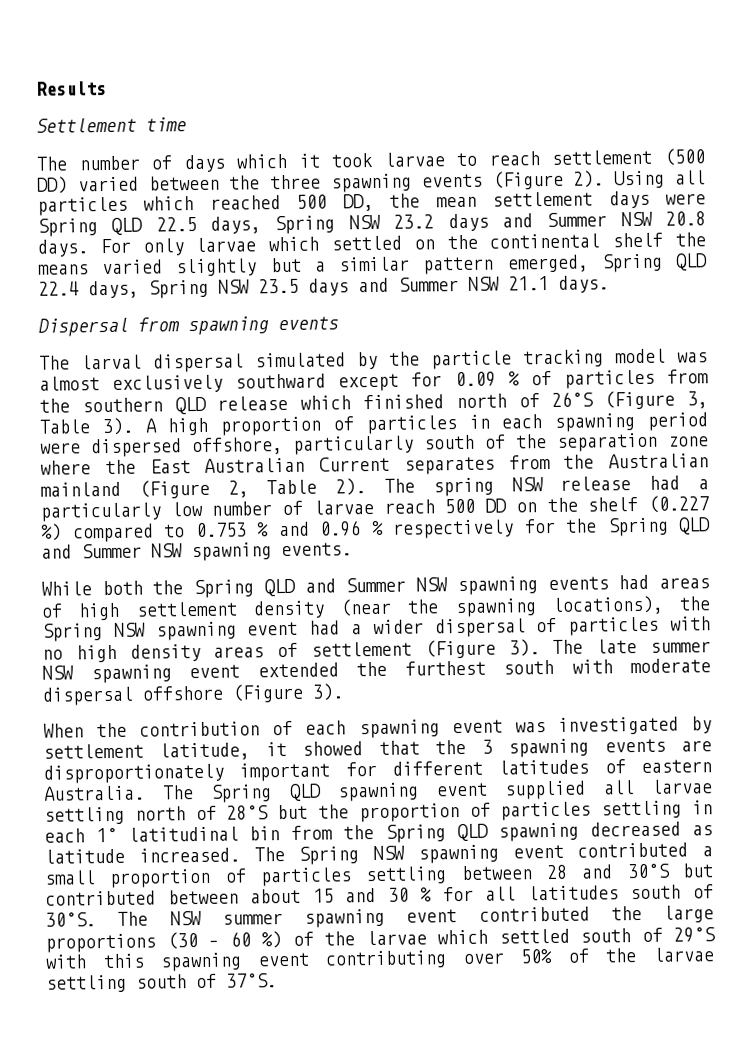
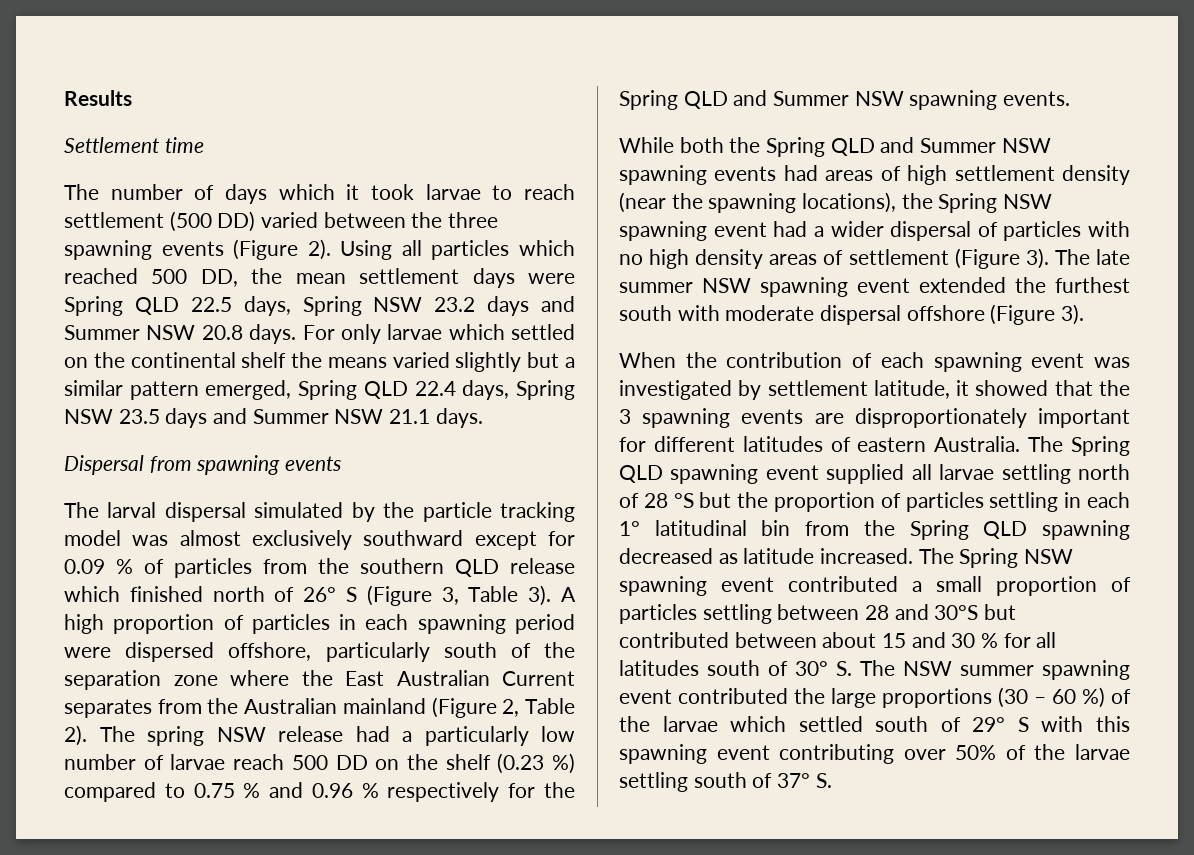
- The larval dispersal simulated by the particle tracking model was almost exclusively southward except for 0.09 % of particles from the southern QLD release which finished north of 26°S (Figure 3, Table 3).
+ The larval dispersal simulated by the particle tracking model was almost exclusively southward except for 0.09 % of particles from the southern QLD release which finished north of 26° S (Figure 3, Table 3).
- The spring NSW release had a particularly low number of larvae reach 500 DD on the shelf (0.227 %) compared to 0.753 % and 0.96 % respectively for the Spring QLD and Summer NSW spawning events.
+ The spring NSW release had a particularly low number of larvae reach 500 DD on the shelf (0.23 %) compared to 0.75 % and 0.96 % respectively for the Spring QLD and Summer NSW spawning events.
- The Spring QLD spawning event supplied all larvae settling north of 28°S but the proportion of particles settling in each 1° latitudinal bin from the Spring QLD spawning decreased as latitude increased.
+ The Spring QLD spawning event supplied all larvae settling north of 28 °S but the proportion of particles settling in each 1° latitudinal bin from the Spring QLD spawning decreased as latitude increased.
- The Spring NSW spawning event contributed a small proportion of particles settling between 28 and 30°S but contributed between about 15 and 30 % for all latitudes south of 30°S. The NSW summer spawning event contributed the large proportions (30 – 60 %) of the larvae which settled south of 29°S with this spawning event contributing over 50% of the larvae settling south of 37°S.
+ The Spring NSW spawning event contributed a small proportion of particles settling between 28 and 30°S but contributed between about 15 and 30 % for all latitudes south of 30° S. The NSW summer spawning event contributed the large proportions (30 – 60 %) of the larvae which settled south of 29° S with this spawning event contributing over 50% of the larvae settling south of 37° S.

